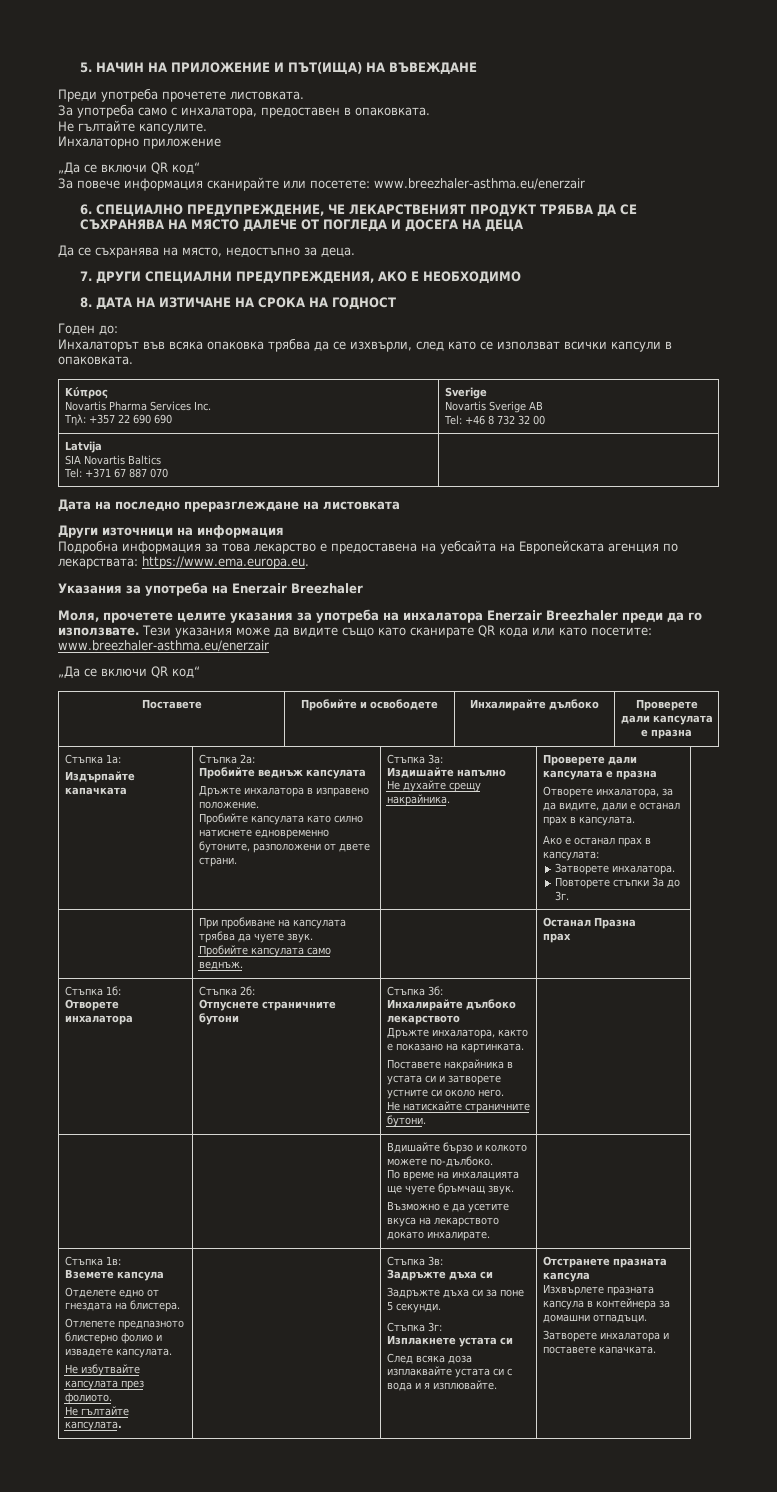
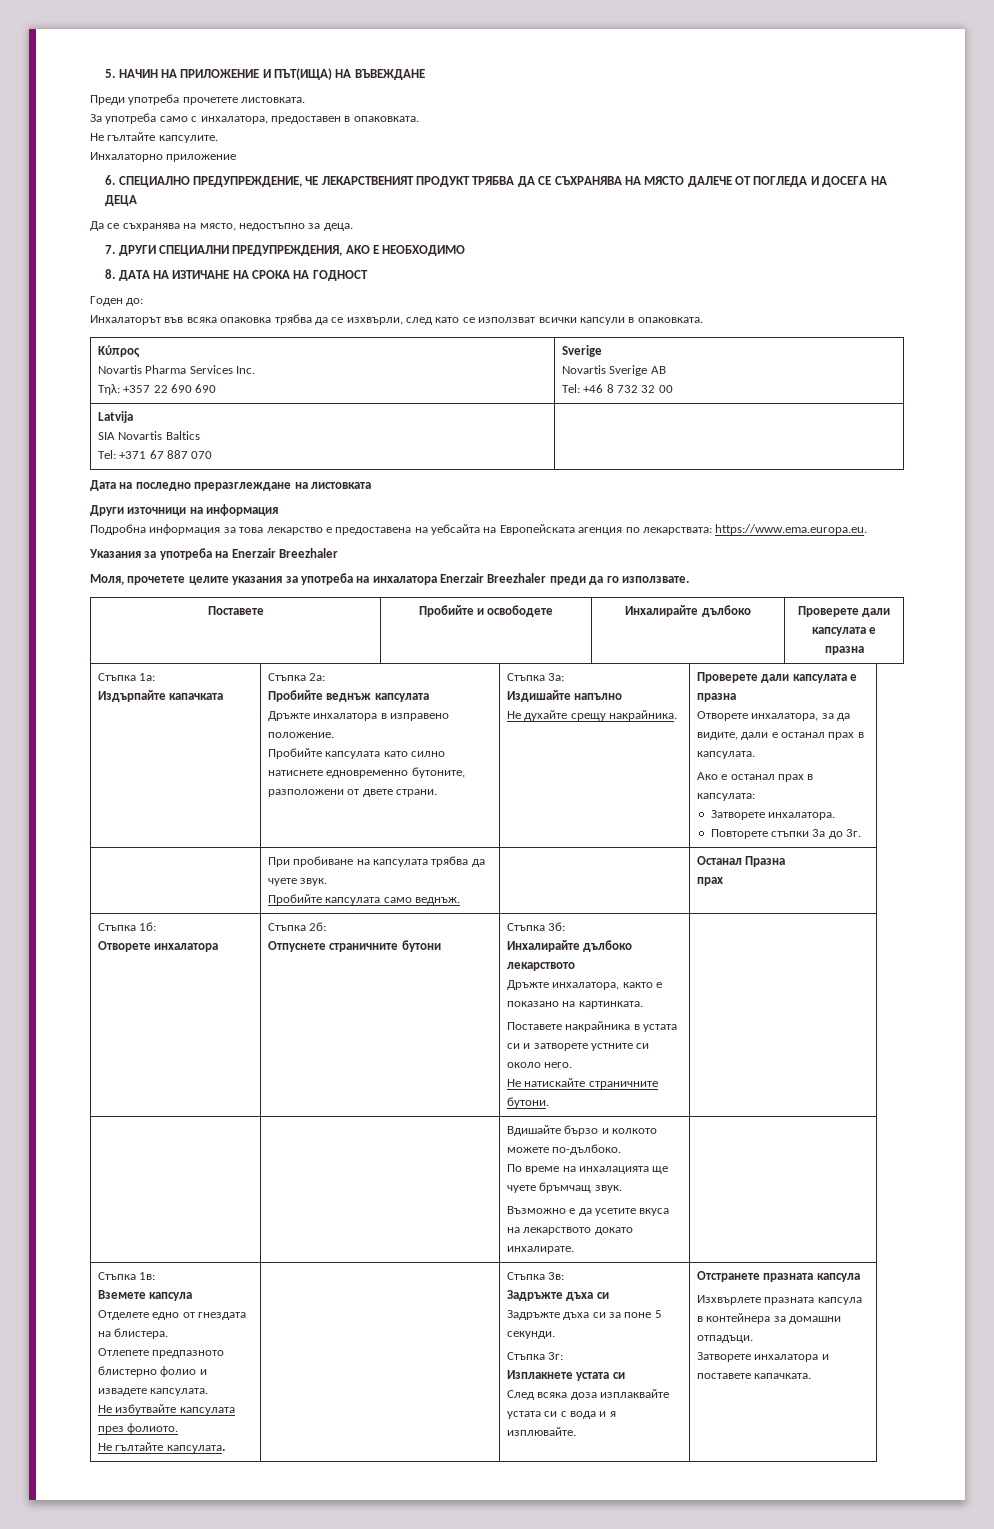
  Инхалаторно приложение
- „Да се включи QR код“
- За повече информация сканирайте или посетете: www.breezhaler-asthma.eu/enerzair
- Тези указания може да видите също като сканирате QR кода или като посетите: www.breezhaler-asthma.eu/enerzair
- „Да се включи QR код“

